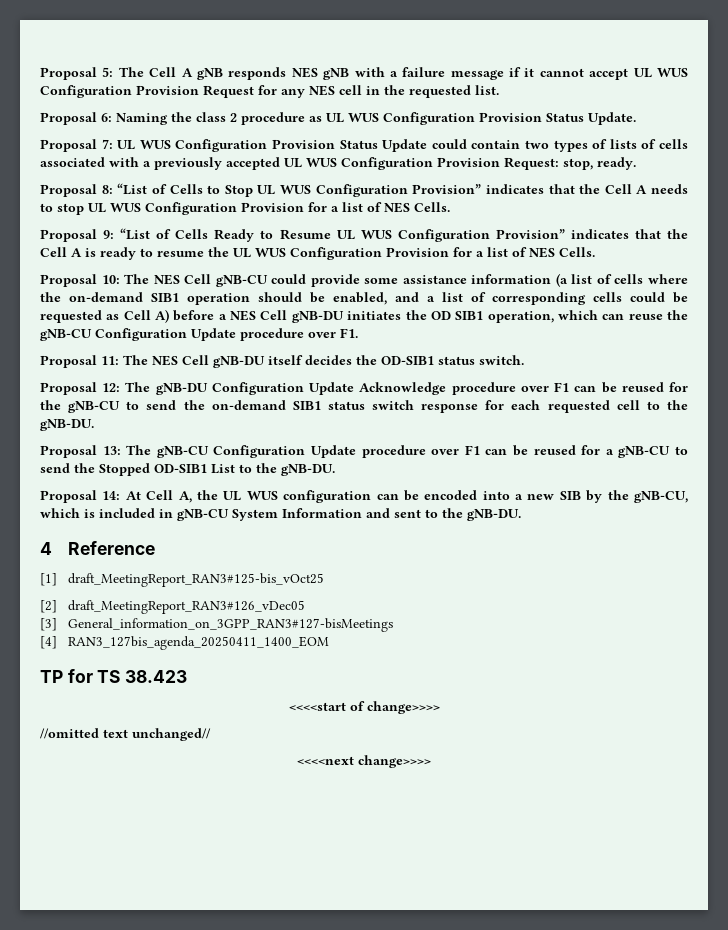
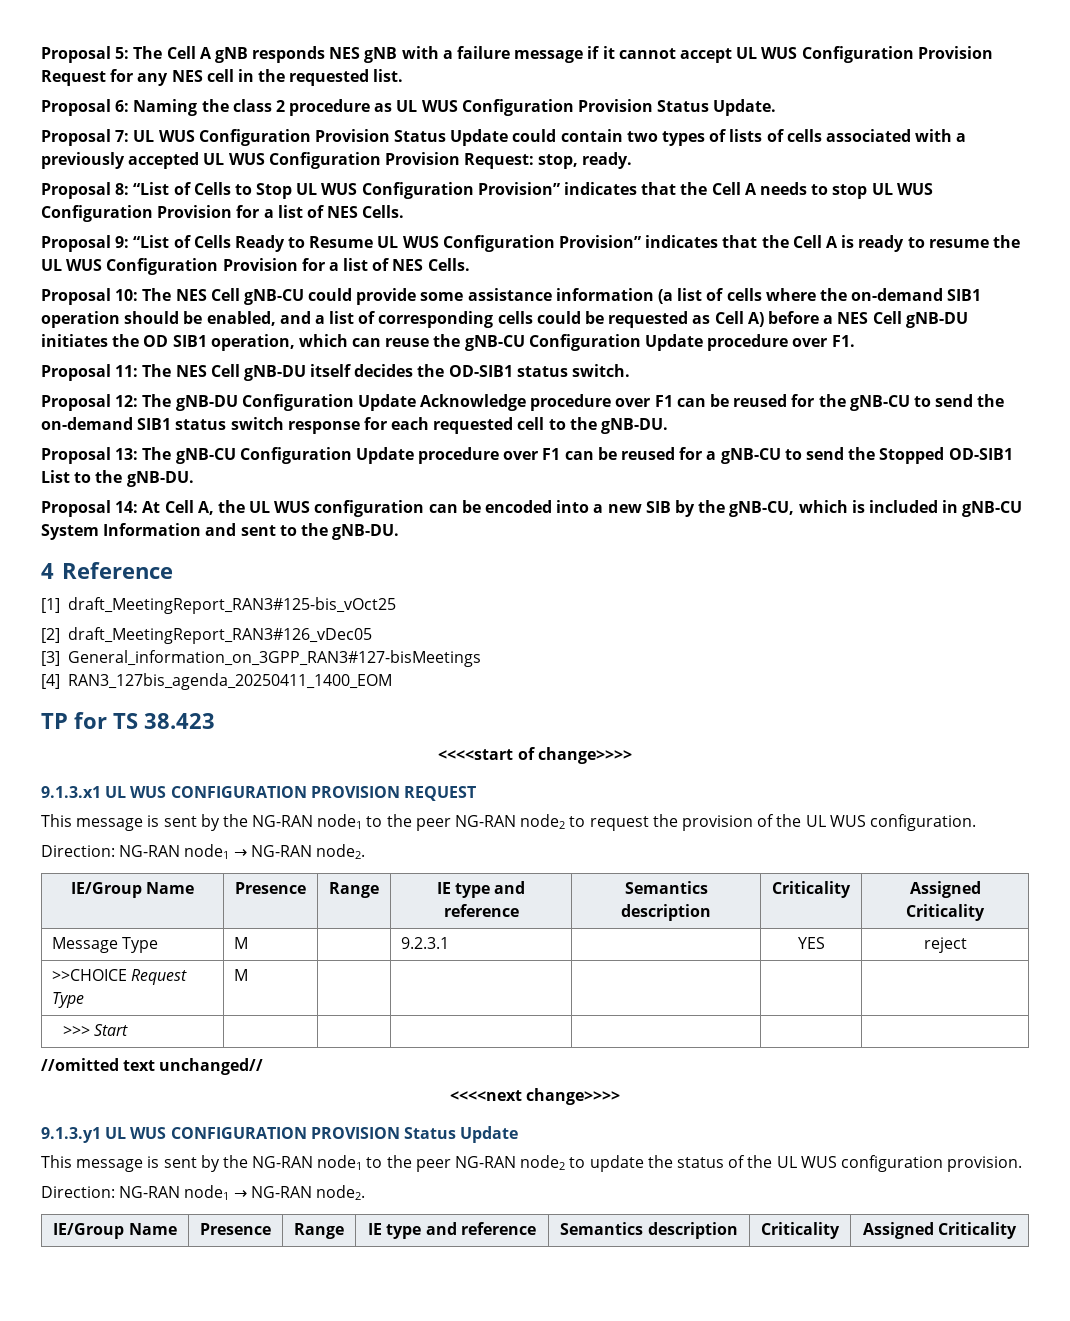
+ 9.1.3.x1 UL WUS CONFIGURATION PROVISION REQUEST
+ This message is sent by the NG-RAN node1 to the peer NG-RAN node2 to request the provision of the UL WUS configuration.
+ Direction: NG-RAN node1 → NG-RAN node2.
+ IE/Group Name | Presence | Range | IE type and reference | Semantics description | Criticality | Assigned Criticality
+ Message Type | M | | 9.2.3.1 | | YES | reject
+ >>CHOICE Request Type | M | | | | |
+ >>> Start | | | | | |
+ 9.1.3.y1 UL WUS CONFIGURATION PROVISION Status Update
+ This message is sent by the NG-RAN node1 to the peer NG-RAN node2 to update the status of the UL WUS configuration provision.
+ Direction: NG-RAN node1 → NG-RAN node2.
+ IE/Group Name | Presence | Range | IE type and reference | Semantics description | Criticality | Assigned Criticality

